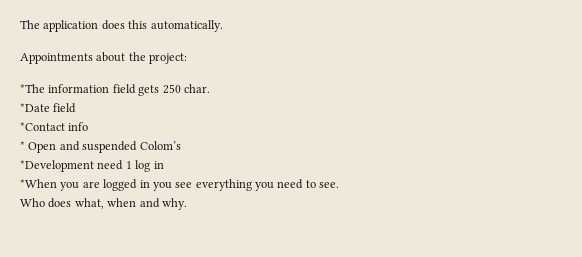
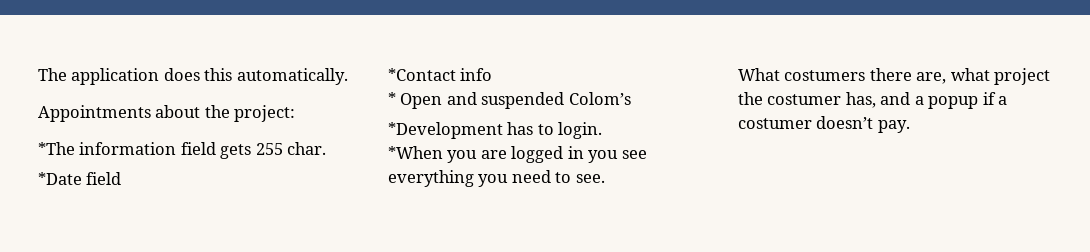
- *The information field gets 250 char.
+ *The information field gets 255 char.
- *Development need 1 log in
+ *Development has to login.
- Who does what, when and why.
+ What costumers there are, what project the costumer has, and a popup if a costumer doesn’t pay.

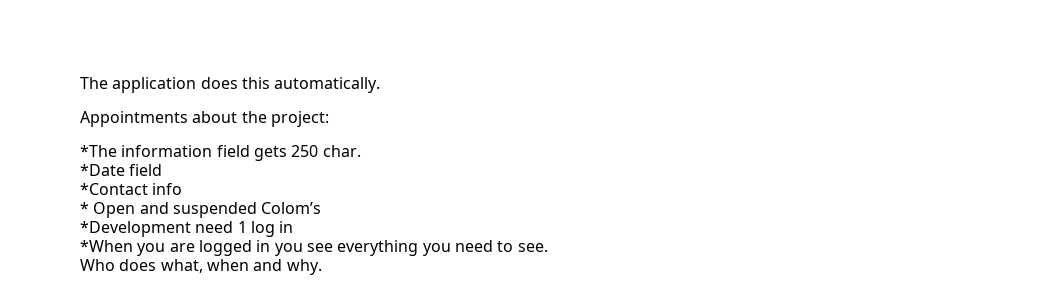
- *The information field gets 255 char.
+ *The information field gets 250 char.
- *Development has to login.
+ *Development need 1 log in
- What costumers there are, what project the costumer has, and a popup if a costumer doesn’t pay.
+ Who does what, when and why.

